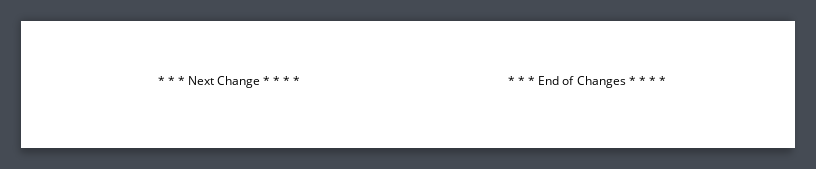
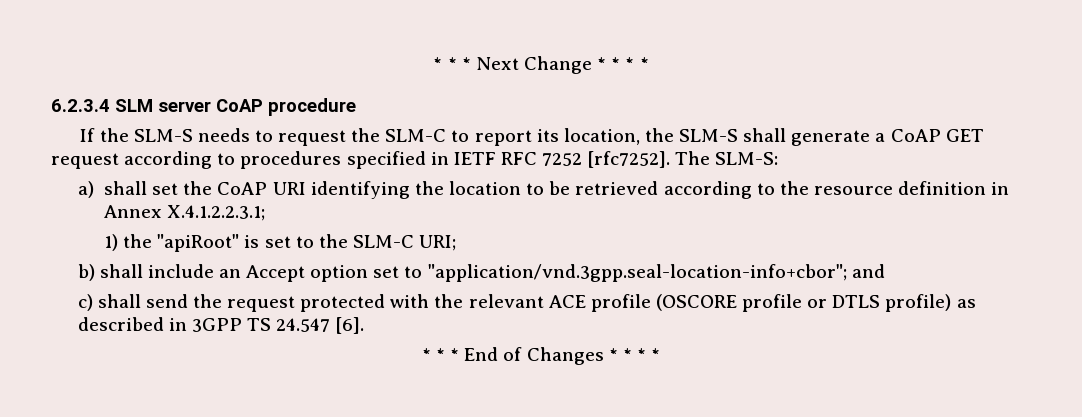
+ 6.2.3.4 SLM server CoAP procedure
+ If the SLM-S needs to request the SLM-C to report its location, the SLM-S shall generate a CoAP GET request according to procedures specified in IETF RFC 7252 [rfc7252]. The SLM-S:
+ a) shall set the CoAP URI identifying the location to be retrieved according to the resource definition in Annex X.4.1.2.2.3.1;
+ 1) the "apiRoot" is set to the SLM-C URI;
+ b) shall include an Accept option set to "application/vnd.3gpp.seal-location-info+cbor"; and
+ c) shall send the request protected with the relevant ACE profile (OSCORE profile or DTLS profile) as described in 3GPP TS 24.547 [6].

